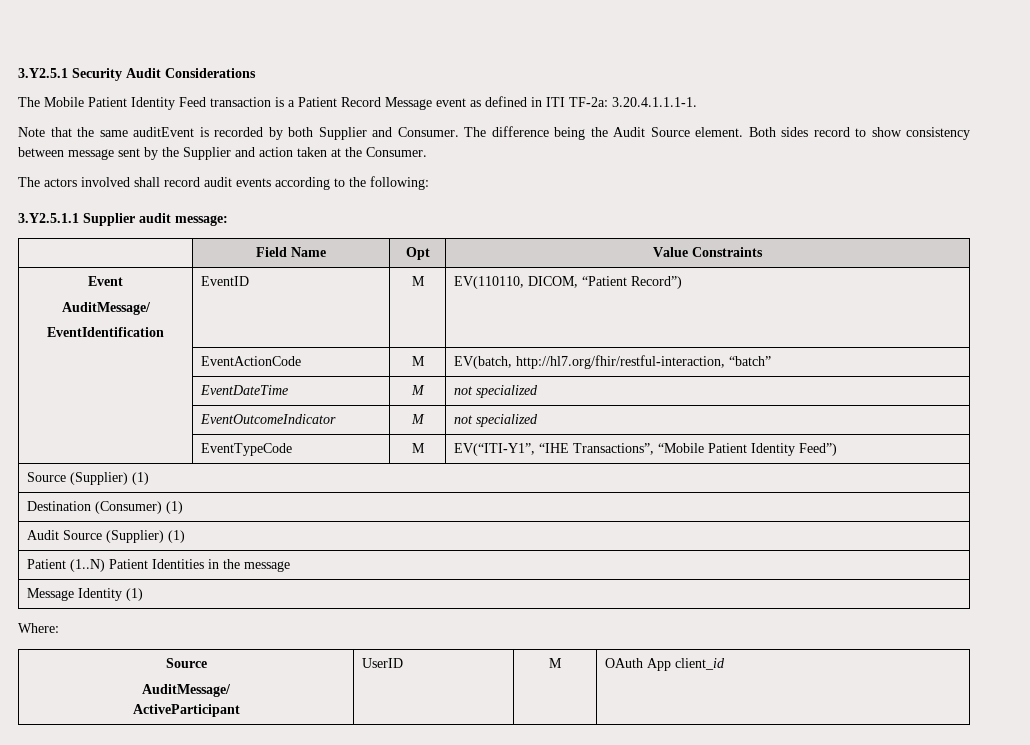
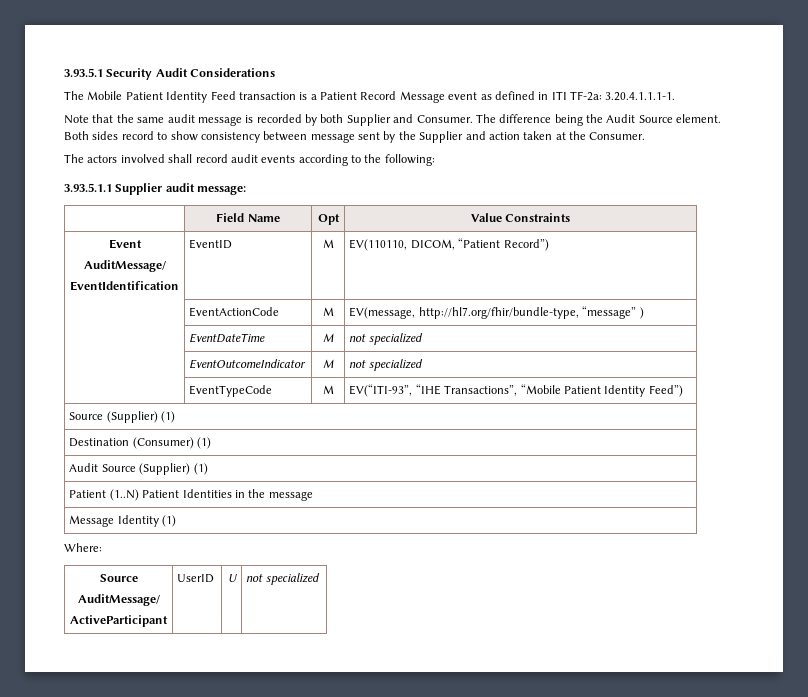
- 3.Y2.5.1 Security Audit Considerations
+ 3.93.5.1 Security Audit Considerations
- Note that the same auditEvent is recorded by both Supplier and Consumer.
+ Note that the same audit message is recorded by both Supplier and Consumer.
- 3.Y2.5.1.1 Supplier audit message:
+ 3.93.5.1.1 Supplier audit message:
- | EventActionCode | M | EV(batch, http://hl7.org/fhir/restful-interaction, “batch”
+ | EventActionCode | M | EV(message, http://hl7.org/fhir/bundle-type, “message” )
- | EventTypeCode | M | EV(“ITI-Y1”, “IHE Transactions”, “Mobile Patient Identity Feed”)
+ | EventTypeCode | M | EV(“ITI-93”, “IHE Transactions”, “Mobile Patient Identity Feed”)
  Where:
  Source
  AuditMessage/
- ActiveParticipant | UserID | M | OAuth App client_id
+ ActiveParticipant | UserID | U | not specialized

